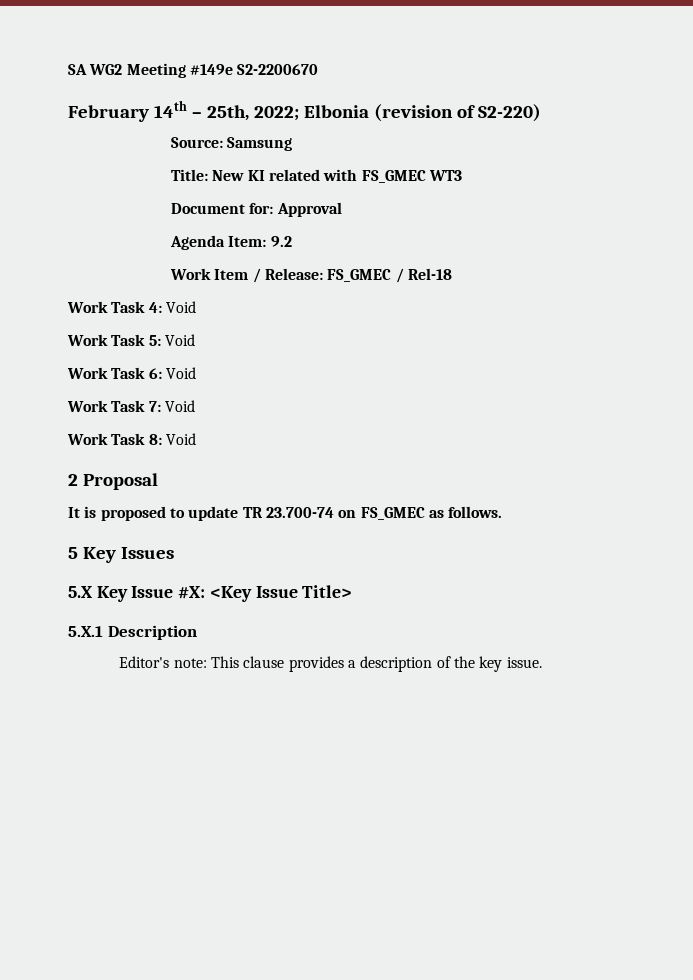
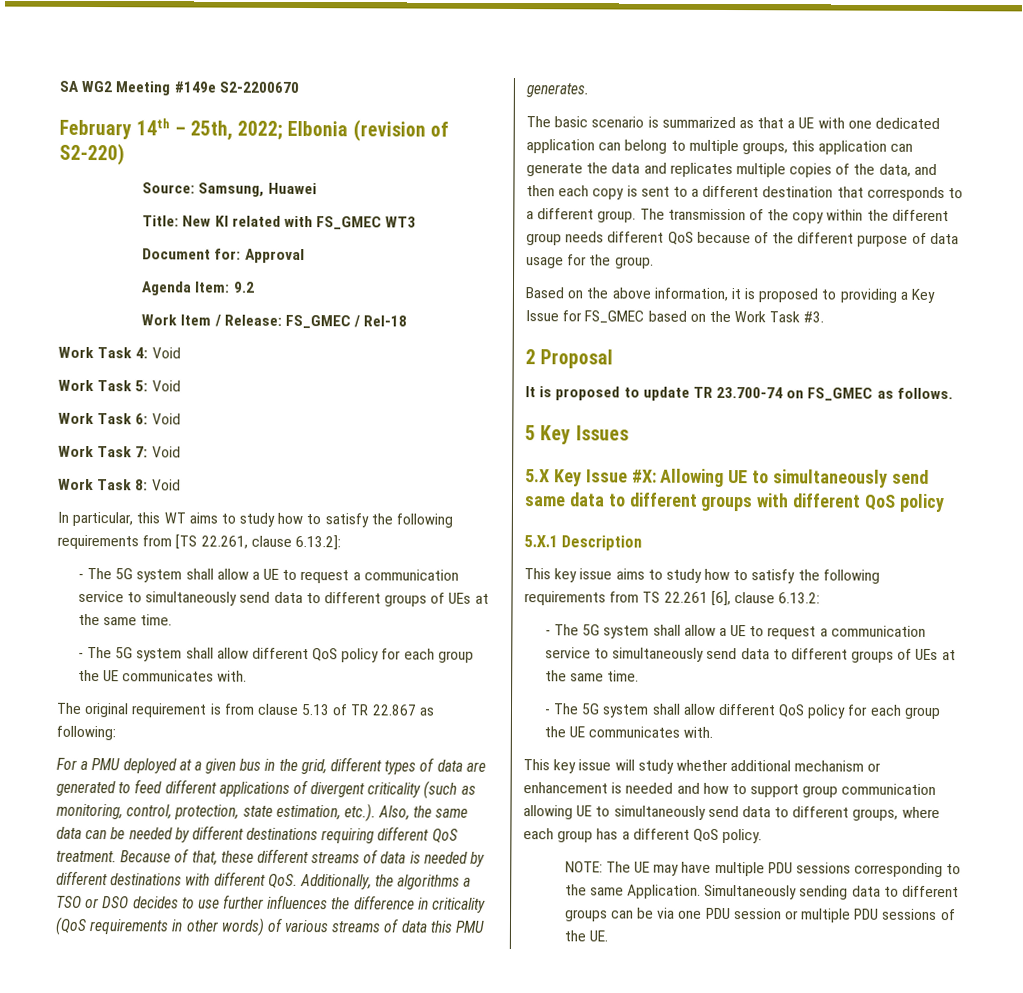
- Source: Samsung
+ Source: Samsung, Huawei
+ In particular, this WT aims to study how to satisfy the following requirements from [TS 22.261, clause 6.13.2]:
+ - The 5G system shall allow a UE to request a communication service to simultaneously send data to different groups of UEs at the same time.
+ - The 5G system shall allow different QoS policy for each group the UE communicates with.
+ The original requirement is from clause 5.13 of TR 22.867 as following:
+ For a PMU deployed at a given bus in the grid, different types of data are generated to feed different applications of divergent criticality (such as monitoring, control, protection, state estimation, etc.). Also, the same data can be needed by different destinations requiring different QoS treatment. Because of that, these different streams of data is needed by different destinations with different QoS. Additionally, the algorithms a TSO or DSO decides to use further influences the difference in criticality (QoS requirements in other words) of various streams of data this PMU generates.
+ The basic scenario is summarized as that a UE with one dedicated application can belong to multiple groups, this application can generate the data and replicates multiple copies of the data, and then each copy is sent to a different destination that corresponds to a different group. The transmission of the copy within the different group needs different QoS because of the different purpose of data usage for the group.
+ Based on the above information, it is proposed to providing a Key Issue for FS_GMEC based on the Work Task #3.
- 5.X Key Issue #X: <Key Issue Title>
+ 5.X Key Issue #X: Allowing UE to simultaneously send same data to different groups with different QoS policy
  5.X.1 Description
- Editor's note: This clause provides a description of the key issue.
+ This key issue aims to study how to satisfy the following requirements from TS 22.261 [6], clause 6.13.2:
+ - The 5G system shall allow a UE to request a communication service to simultaneously send data to different groups of UEs at the same time.
+ - The 5G system shall allow different QoS policy for each group the UE communicates with.
+ This key issue will study whether additional mechanism or enhancement is needed and how to support group communication allowing UE to simultaneously send data to different groups, where each group has a different QoS policy.
+ NOTE: The UE may have multiple PDU sessions corresponding to the same Application. Simultaneously sending data to different groups can be via one PDU session or multiple PDU sessions of the UE.

